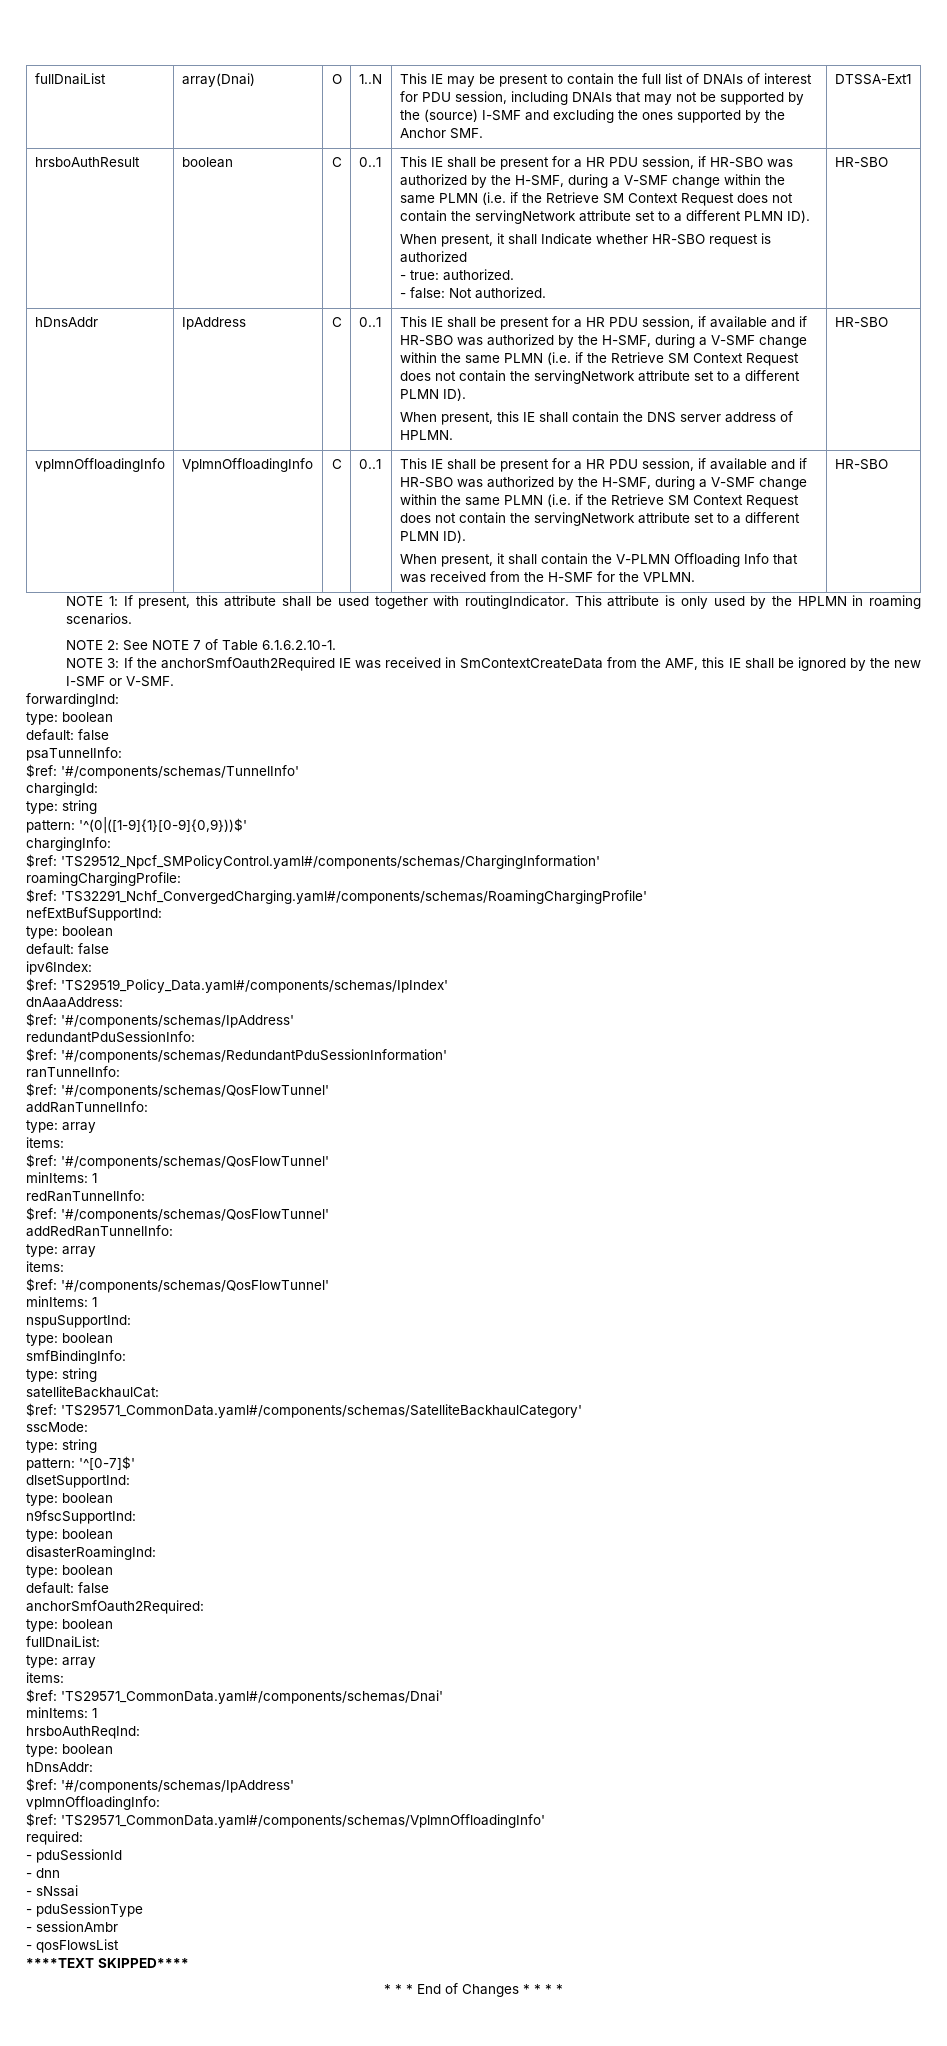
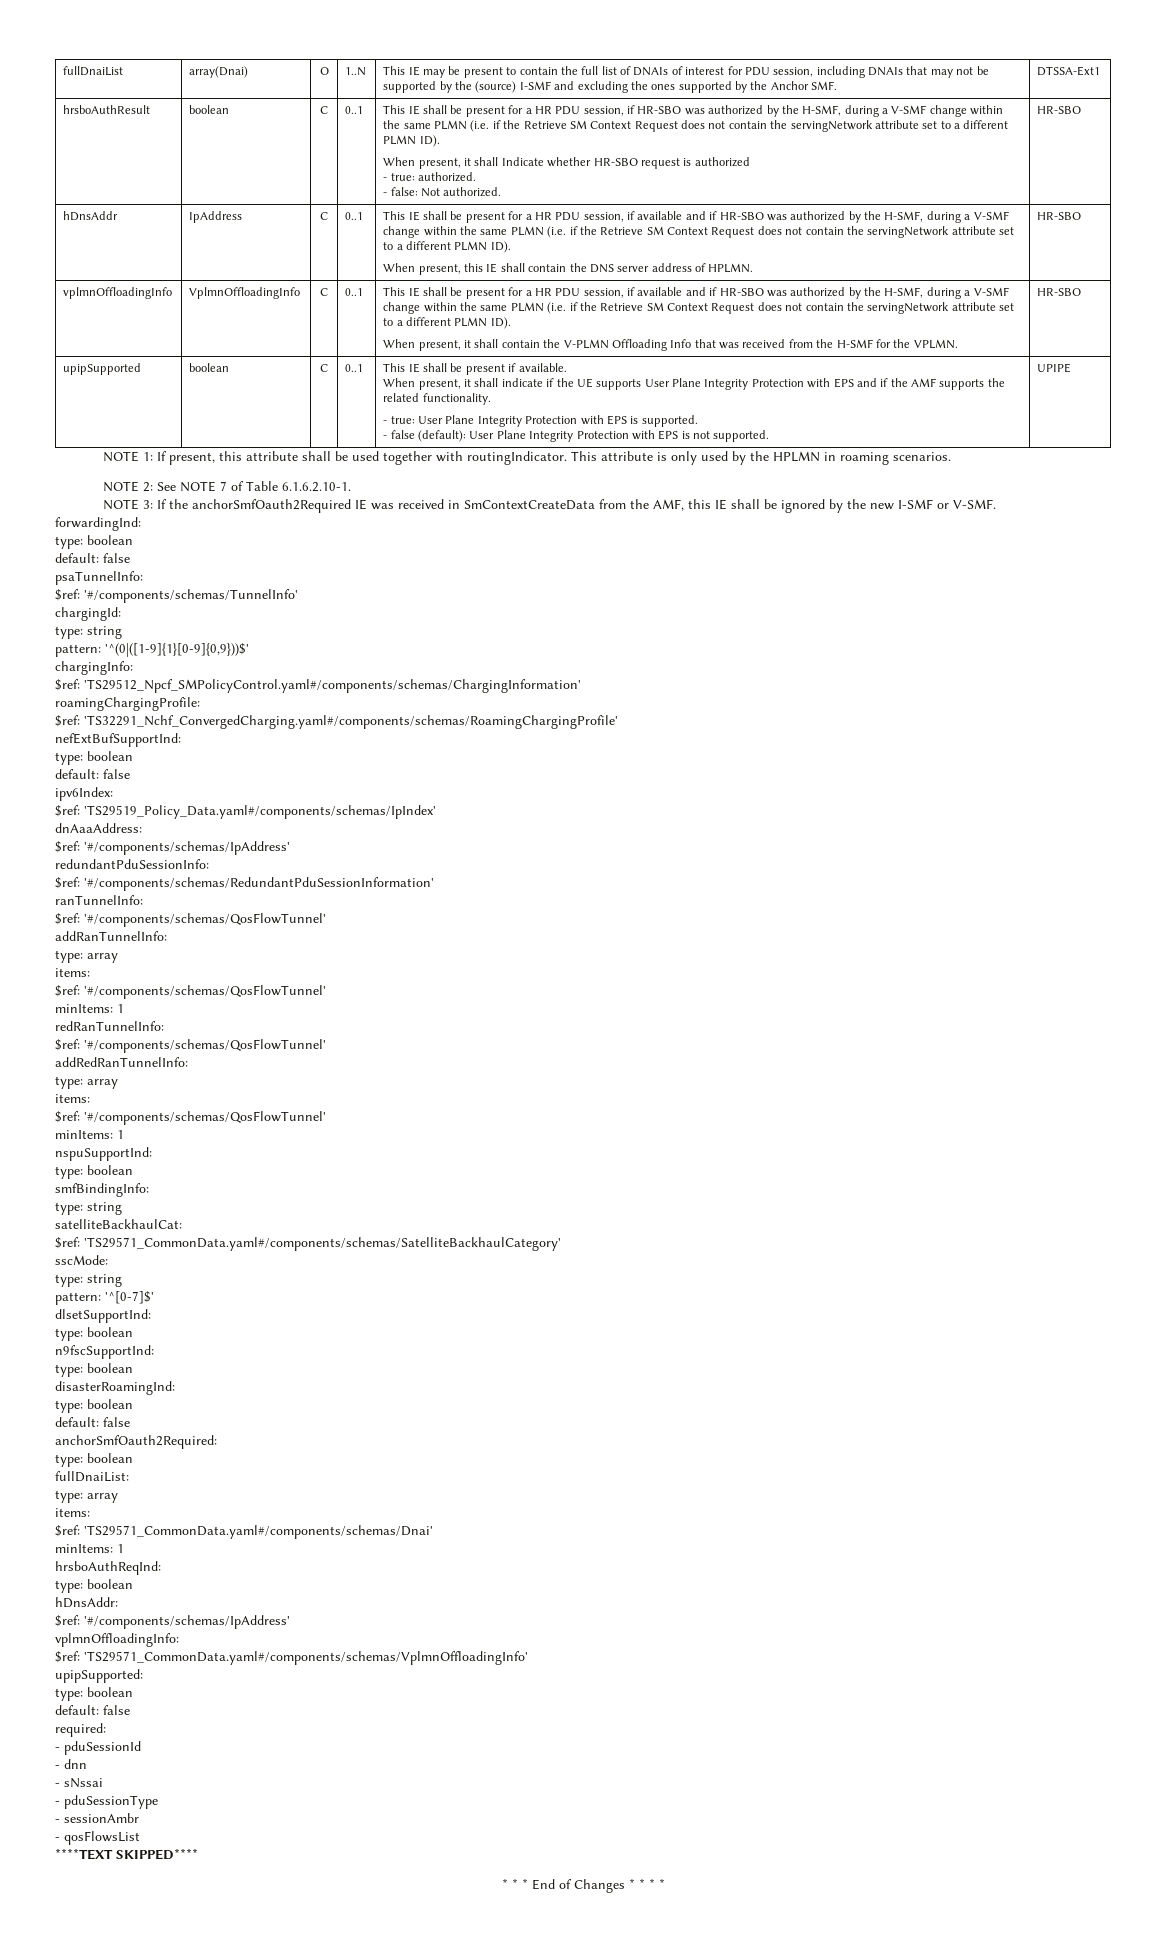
+ upipSupported | boolean | C | 0..1 | This IE shall be present if available.
+ When present, it shall indicate if the UE supports User Plane Integrity Protection with EPS and if the AMF supports the related functionality.
+ - true: User Plane Integrity Protection with EPS is supported.
+ - false (default): User Plane Integrity Protection with EPS is not supported. | UPIPE
+ upipSupported:
+ type: boolean
+ default: false

